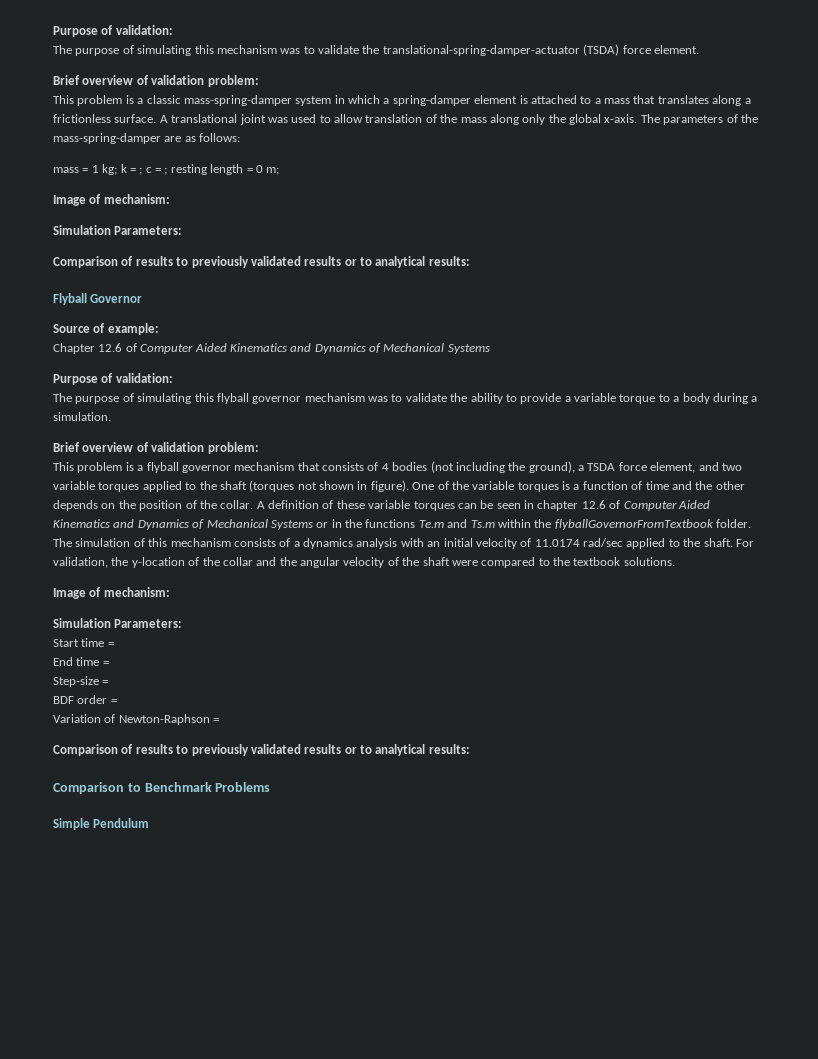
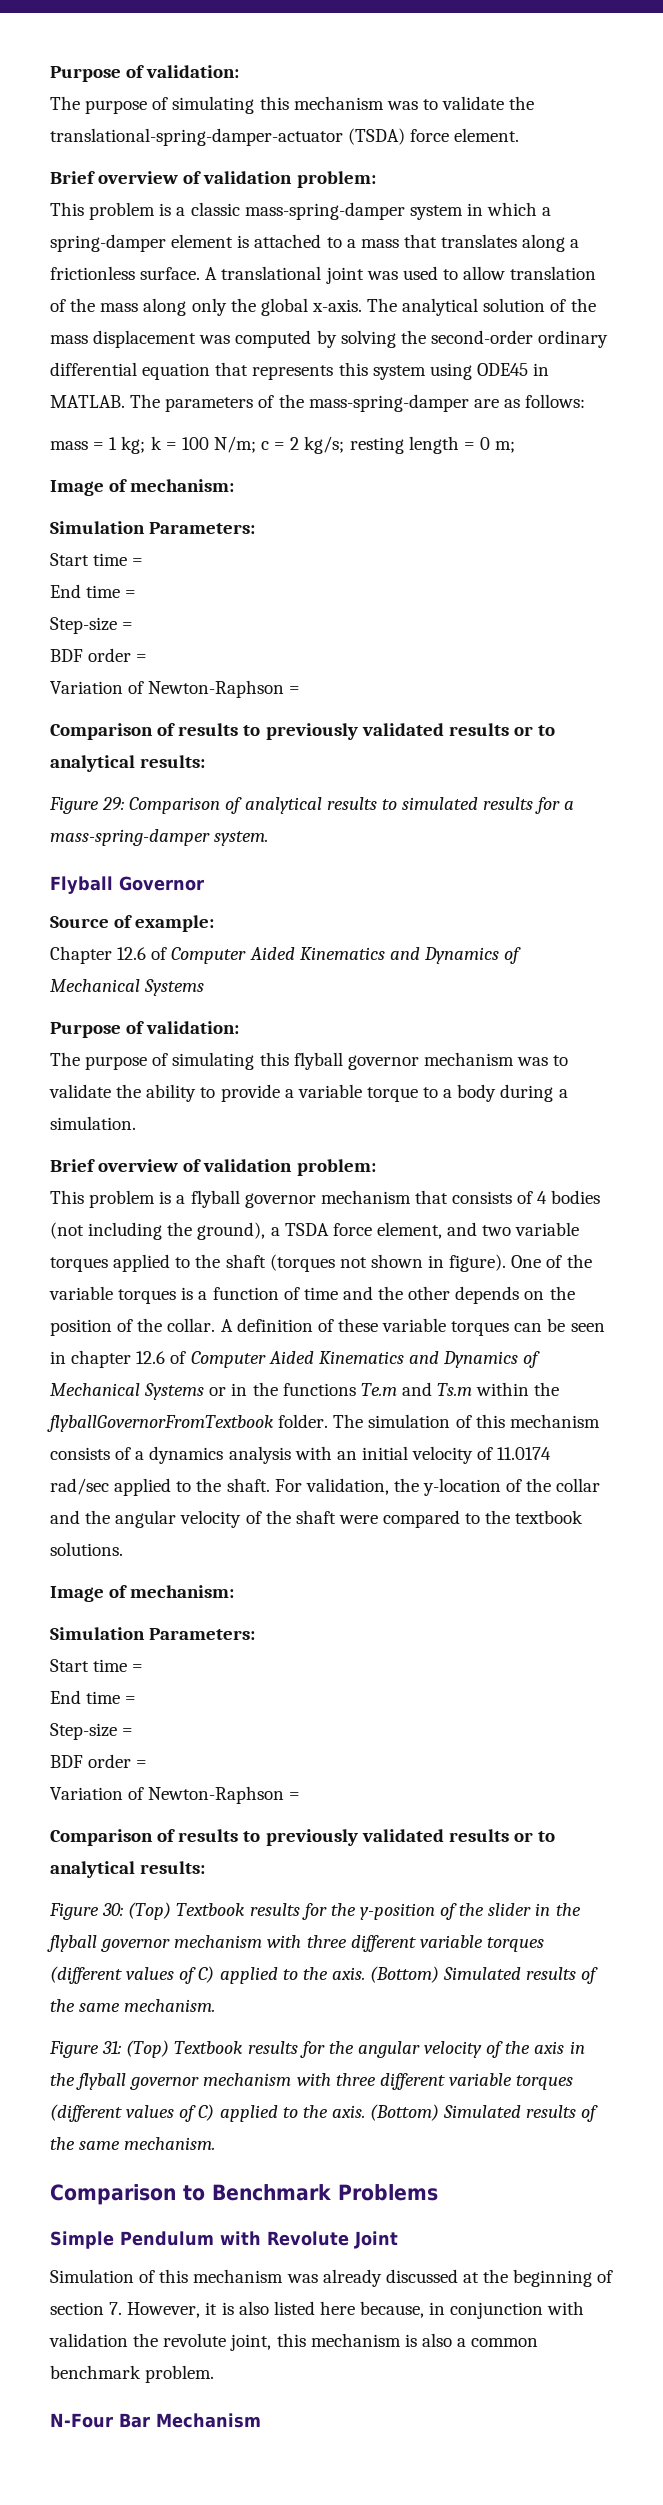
- The parameters of the mass-spring-damper are as follows:
+ The analytical solution of the mass displacement was computed by solving the second-order ordinary differential equation that represents this system using ODE45 in MATLAB. The parameters of the mass-spring-damper are as follows:
- mass = 1 kg; k = ; c = ; resting length = 0 m;
+ mass = 1 kg; k = 100 N/m; c = 2 kg/s; resting length = 0 m;
  Image of mechanism:
  Simulation Parameters:
+ Start time =
+ End time =
+ Step-size =
+ BDF order =
+ Variation of Newton-Raphson =
+ Figure 29: Comparison of analytical results to simulated results for a mass-spring-damper system.
+ Figure 30: (Top) Textbook results for the y-position of the slider in the flyball governor mechanism with three different variable torques (different values of C) applied to the axis. (Bottom) Simulated results of the same mechanism.
+ Figure 31: (Top) Textbook results for the angular velocity of the axis in the flyball governor mechanism with three different variable torques (different values of C) applied to the axis. (Bottom) Simulated results of the same mechanism.
- Simple Pendulum
+ Simple Pendulum with Revolute Joint
+ Simulation of this mechanism was already discussed at the beginning of section 7. However, it is also listed here because, in conjunction with validation the revolute joint, this mechanism is also a common benchmark problem.
+ N-Four Bar Mechanism

